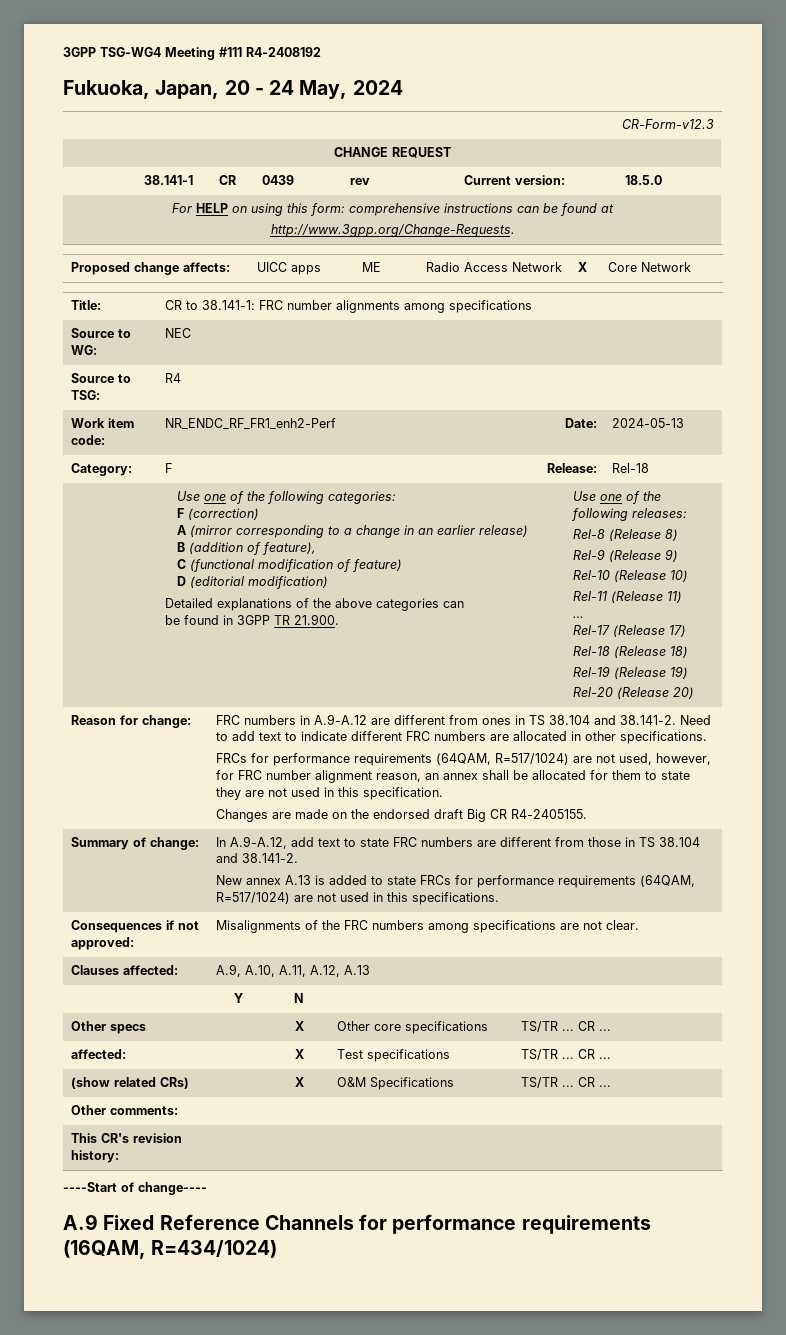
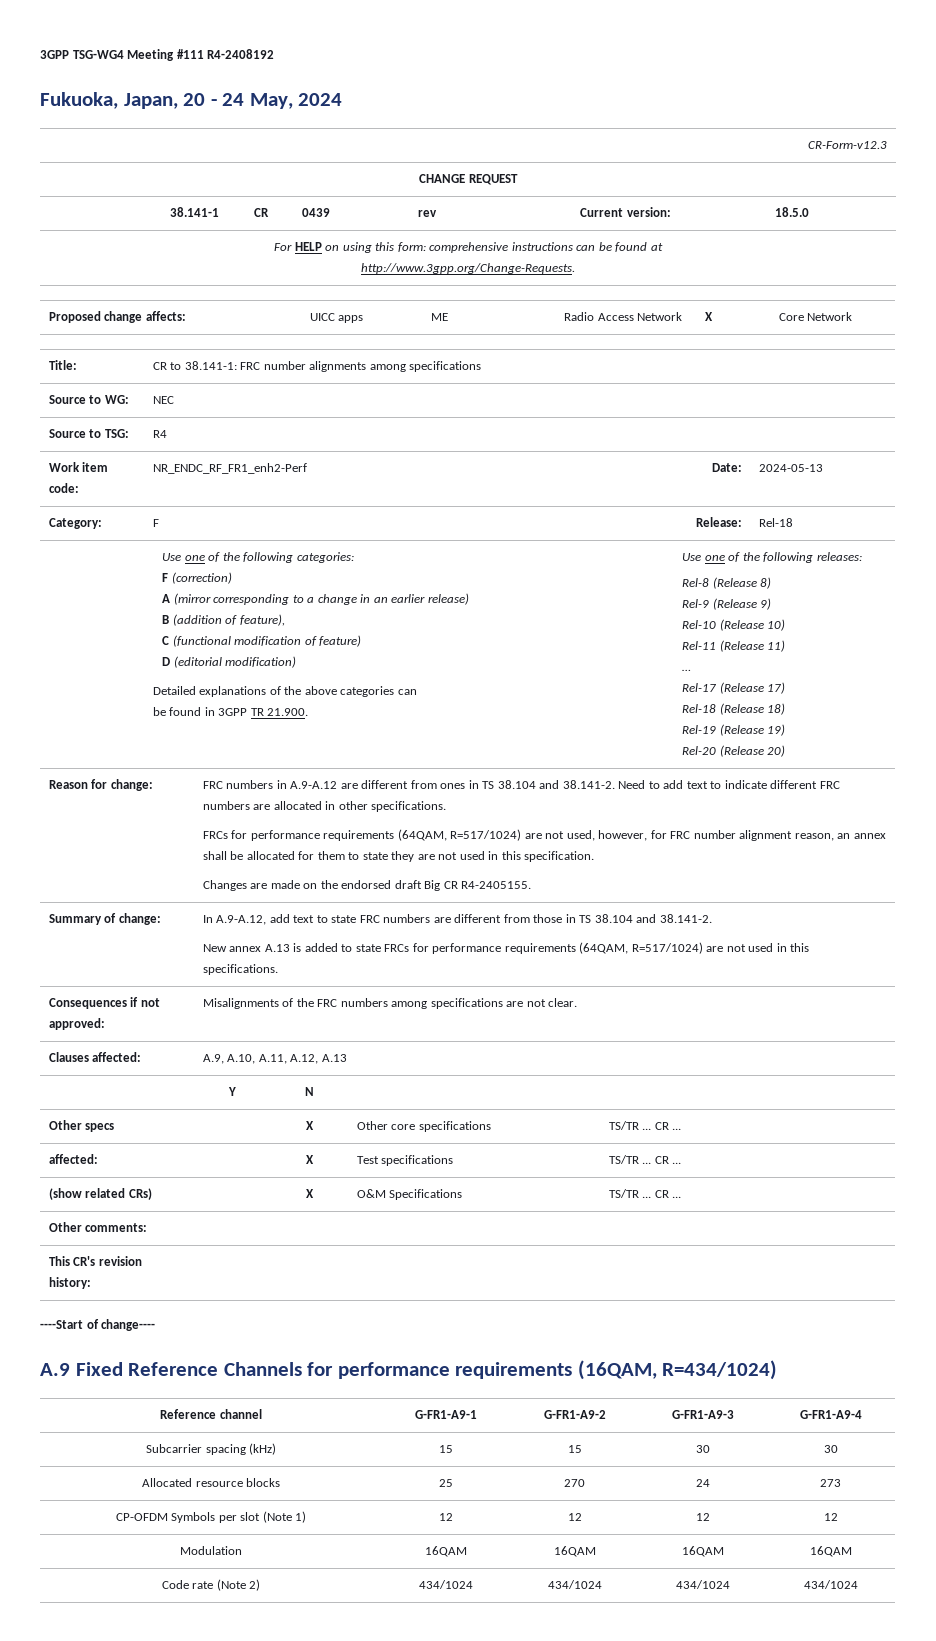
+ Reference channel | G-FR1-A9-1 | G-FR1-A9-2 | G-FR1-A9-3 | G-FR1-A9-4
+ Subcarrier spacing (kHz) | 15 | 15 | 30 | 30
+ Allocated resource blocks | 25 | 270 | 24 | 273
+ CP-OFDM Symbols per slot (Note 1) | 12 | 12 | 12 | 12
+ Modulation | 16QAM | 16QAM | 16QAM | 16QAM
+ Code rate (Note 2) | 434/1024 | 434/1024 | 434/1024 | 434/1024

